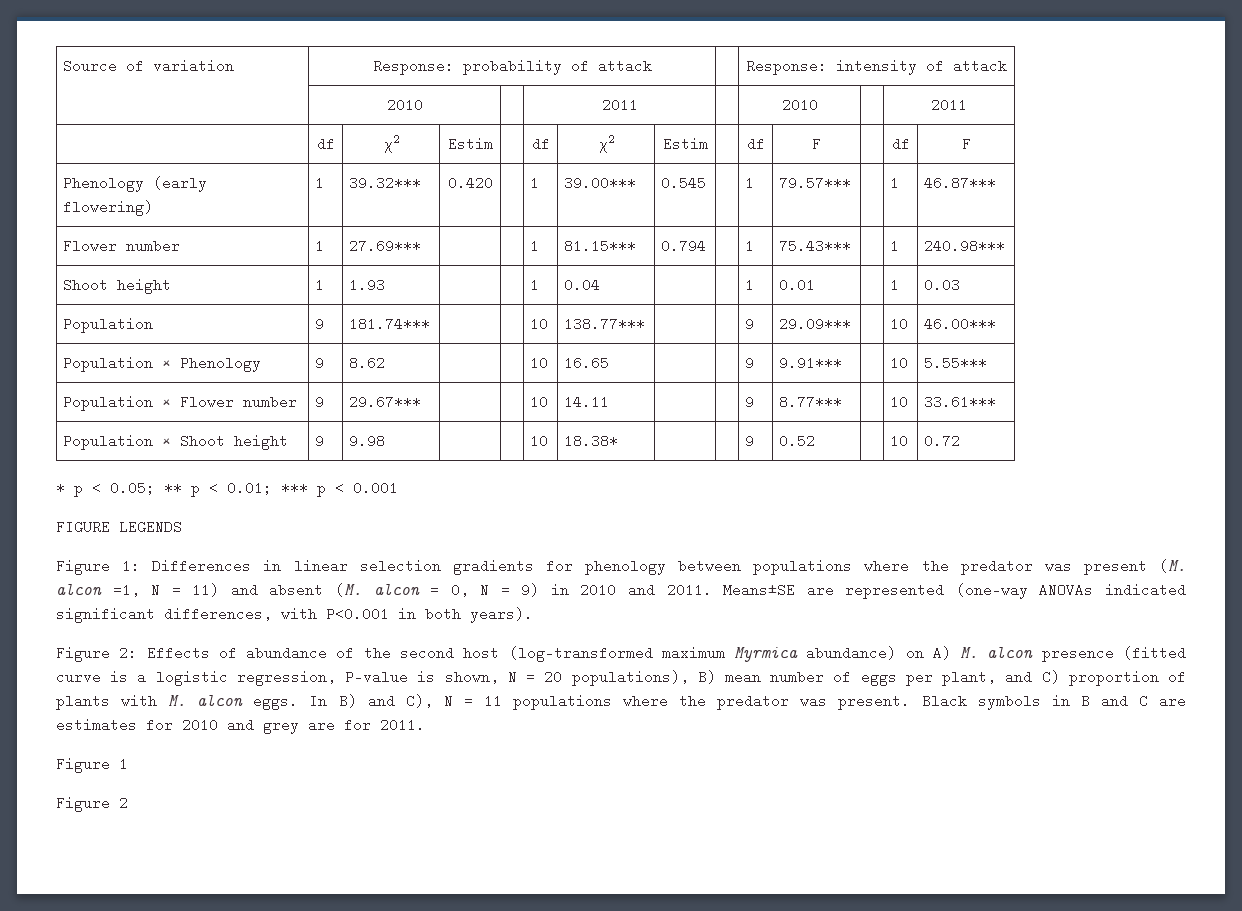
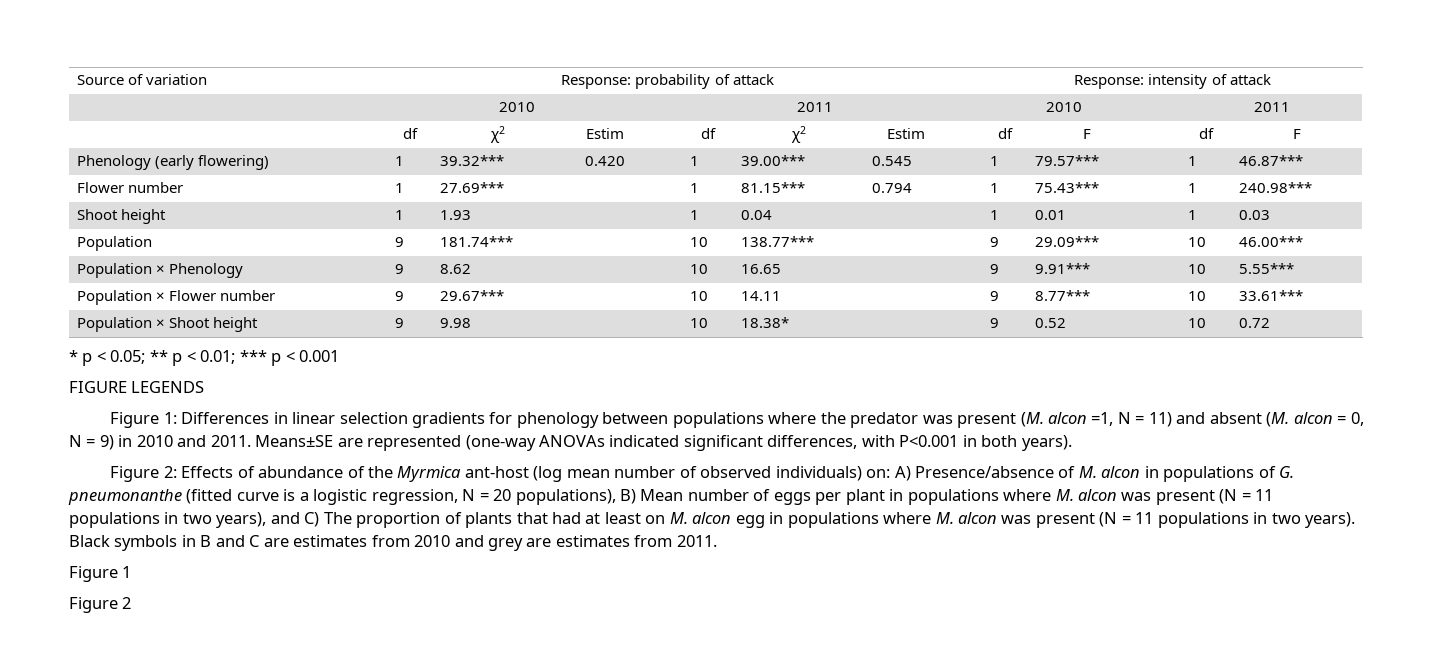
- Figure 2: Effects of abundance of the second host (log-transformed maximum Myrmica abundance) on A) M. alcon presence (fitted curve is a logistic regression, P-value is shown, N = 20 populations), B) mean number of eggs per plant, and C) proportion of plants with M. alcon eggs. In B) and C), N = 11 populations where the predator was present.
+ Figure 2: Effects of abundance of the Myrmica ant-host (log mean number of observed individuals) on: A) Presence/absence of M. alcon in populations of G. pneumonanthe (fitted curve is a logistic regression, N = 20 populations), B) Mean number of eggs per plant in populations where M. alcon was present (N = 11 populations in two years), and C) The proportion of plants that had at least on M. alcon egg in populations where M. alcon was present (N = 11 populations in two years).
- Black symbols in B and C are estimates for 2010 and grey are for 2011.
+ Black symbols in B and C are estimates from 2010 and grey are estimates from 2011.

